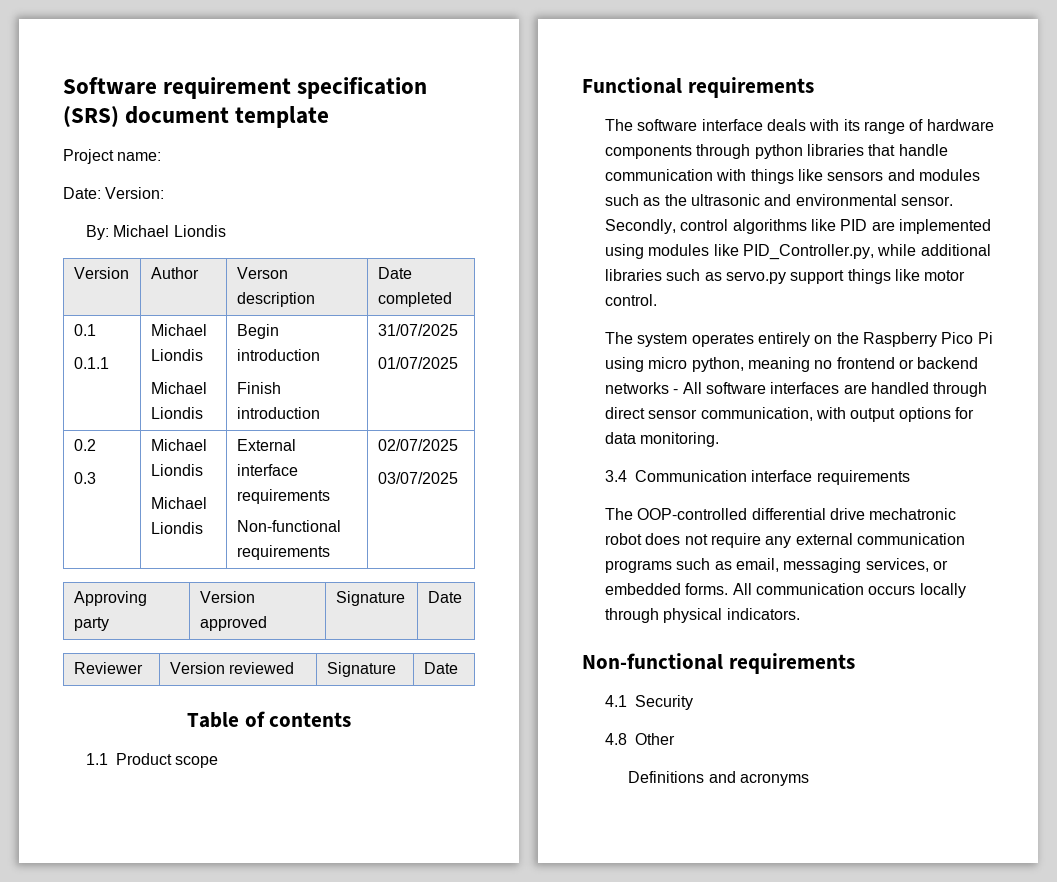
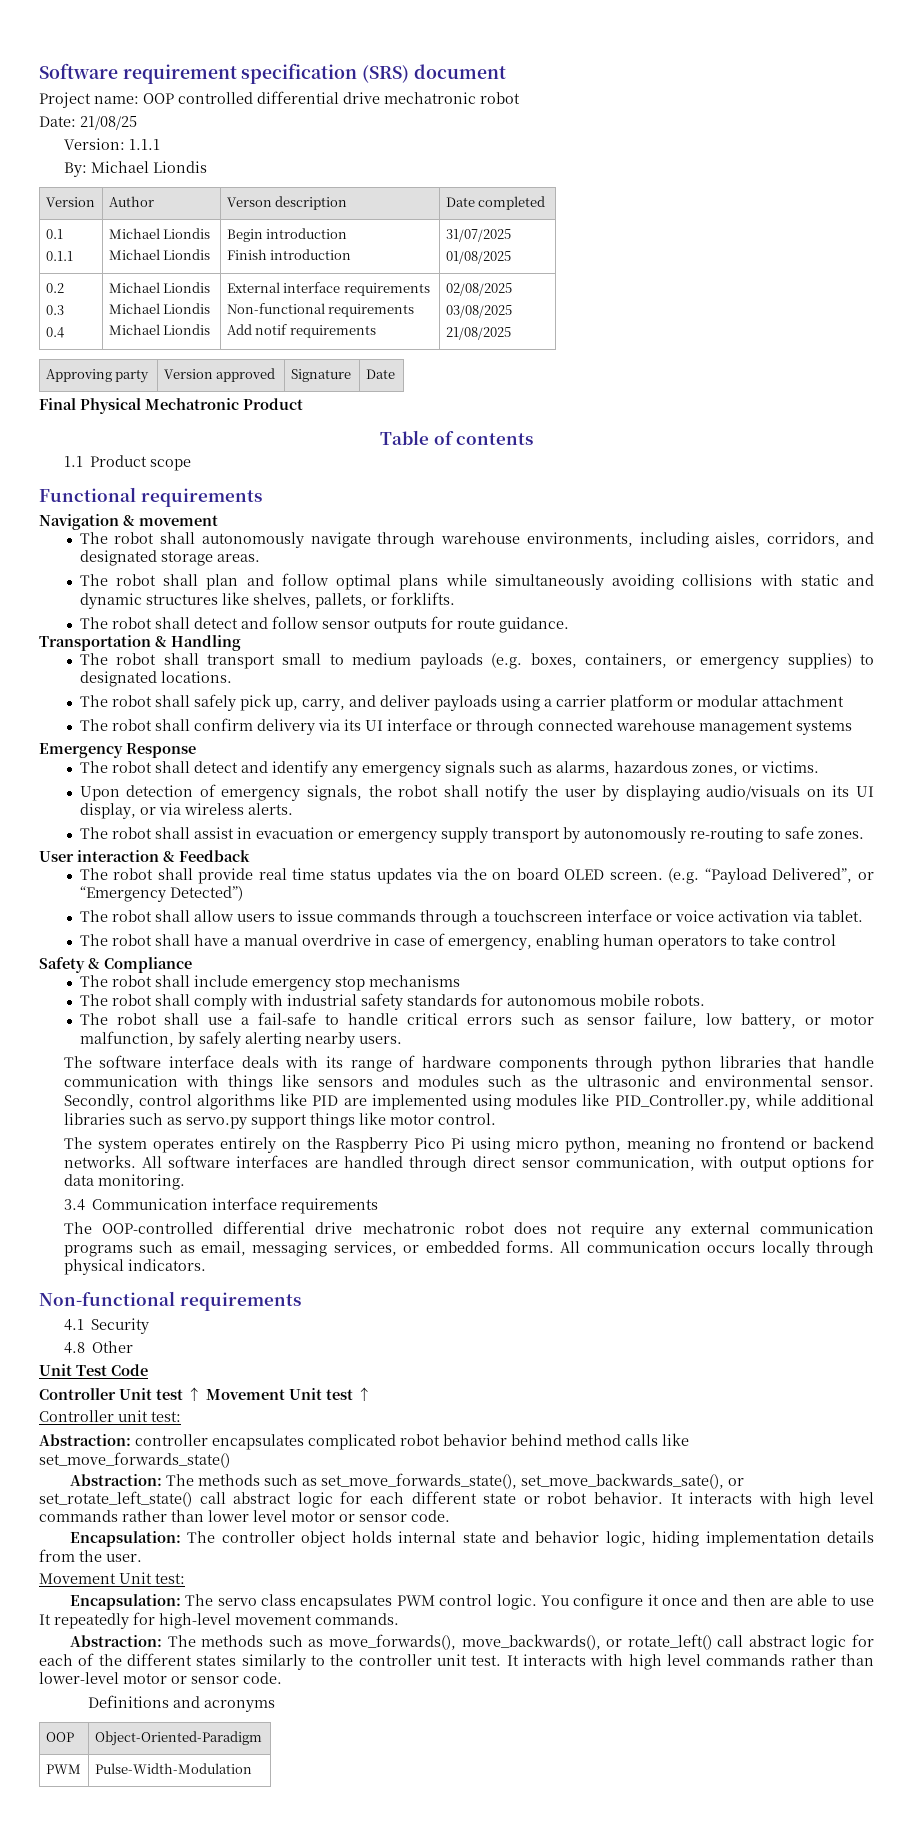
- Software requirement specification (SRS) document template
+ Software requirement specification (SRS) document
- Project name:
+ Project name: OOP controlled differential drive mechatronic robot
- Date: Version:
+ Date: 21/08/25
+ Version: 1.1.1
  0.1
  0.1.1 | Michael Liondis
  Michael Liondis | Begin introduction
  Finish introduction | 31/07/2025
- 01/07/2025
+ 01/08/2025
  0.2
- 0.3 | Michael Liondis
+ 0.3
+ 0.4 | Michael Liondis
+ Michael Liondis
  Michael Liondis | External interface requirements
- Non-functional requirements | 02/07/2025
- 03/07/2025
+ Non-functional requirements
+ Add notif requirements | 02/08/2025
+ 03/08/2025
+ 21/08/2025
- Reviewer | Version reviewed | Signature | Date
+ Final Physical Mechatronic Product
+ Navigation & movement
+ The robot shall autonomously navigate through warehouse environments, including aisles, corridors, and designated storage areas.
+ The robot shall plan and follow optimal plans while simultaneously avoiding collisions with static and dynamic structures like shelves, pallets, or forklifts.
+ The robot shall detect and follow sensor outputs for route guidance.
+ Transportation & Handling
+ The robot shall transport small to medium payloads (e.g. boxes, containers, or emergency supplies) to designated locations.
+ The robot shall safely pick up, carry, and deliver payloads using a carrier platform or modular attachment
+ The robot shall confirm delivery via its UI interface or through connected warehouse management systems
+ Emergency Response
+ The robot shall detect and identify any emergency signals such as alarms, hazardous zones, or victims.
+ Upon detection of emergency signals, the robot shall notify the user by displaying audio/visuals on its UI display, or via wireless alerts.
+ The robot shall assist in evacuation or emergency supply transport by autonomously re-routing to safe zones.
+ User interaction & Feedback
+ The robot shall provide real time status updates via the on board OLED screen. (e.g. “Payload Delivered”, or “Emergency Detected”)
+ The robot shall allow users to issue commands through a touchscreen interface or voice activation via tablet.
+ The robot shall have a manual overdrive in case of emergency, enabling human operators to take control
+ Safety & Compliance
+ The robot shall include emergency stop mechanisms
+ The robot shall comply with industrial safety standards for autonomous mobile robots.
+ The robot shall use a fail-safe to handle critical errors such as sensor failure, low battery, or motor malfunction, by safely alerting nearby users.
- The system operates entirely on the Raspberry Pico Pi using micro python, meaning no frontend or backend networks - All software interfaces are handled through direct sensor communication, with output options for data monitoring.
+ The system operates entirely on the Raspberry Pico Pi using micro python, meaning no frontend or backend networks. All software interfaces are handled through direct sensor communication, with output options for data monitoring.
+ Unit Test Code
+ Controller Unit test ↑ Movement Unit test ↑
+ Controller unit test:
+ Abstraction: controller encapsulates complicated robot behavior behind method calls like set_move_forwards_state()
+ Abstraction: The methods such as set_move_forwards_state(), set_move_backwards_sate(), or set_rotate_left_state() call abstract logic for each different state or robot behavior. It interacts with high level commands rather than lower level motor or sensor code.
+ Encapsulation: The controller object holds internal state and behavior logic, hiding implementation details from the user.
+ Movement Unit test:
+ Encapsulation: The servo class encapsulates PWM control logic. You configure it once and then are able to use It repeatedly for high-level movement commands.
+ Abstraction: The methods such as move_forwards(), move_backwards(), or rotate_left() call abstract logic for each of the different states similarly to the controller unit test. It interacts with high level commands rather than lower-level motor or sensor code.
+ OOP | Object-Oriented-Paradigm
+ PWM | Pulse-Width-Modulation

